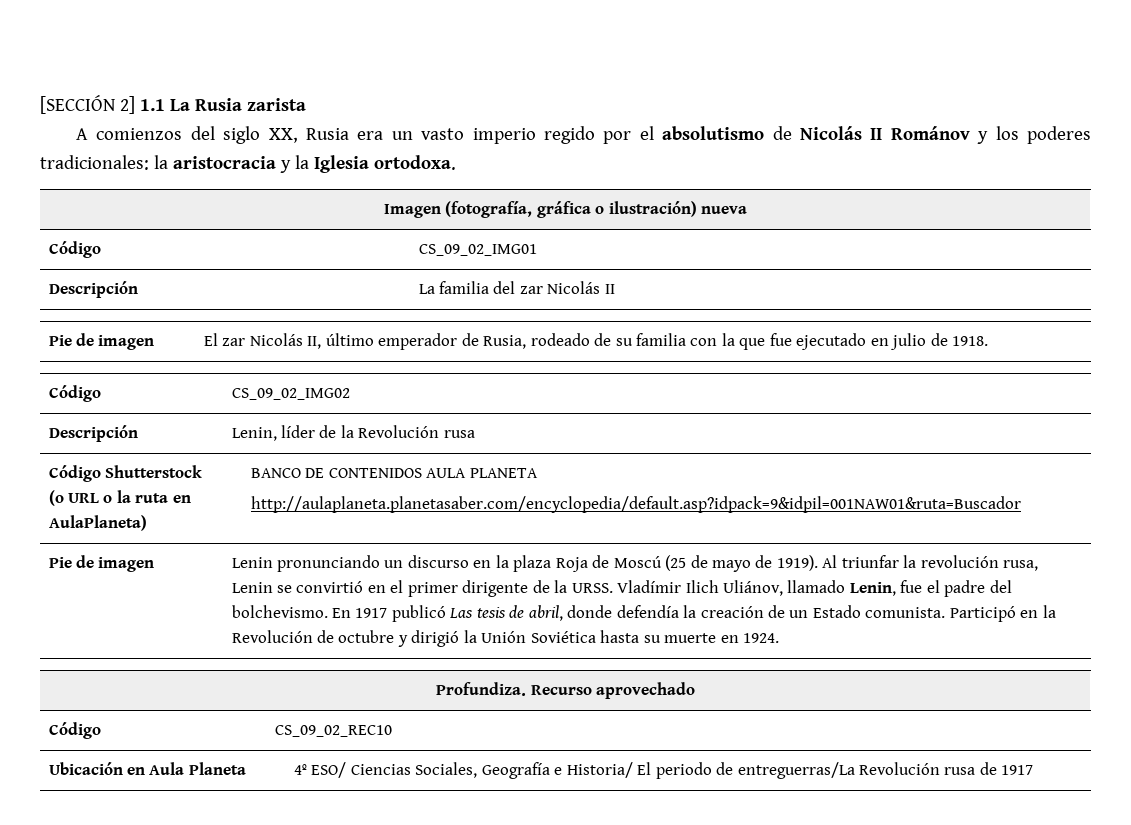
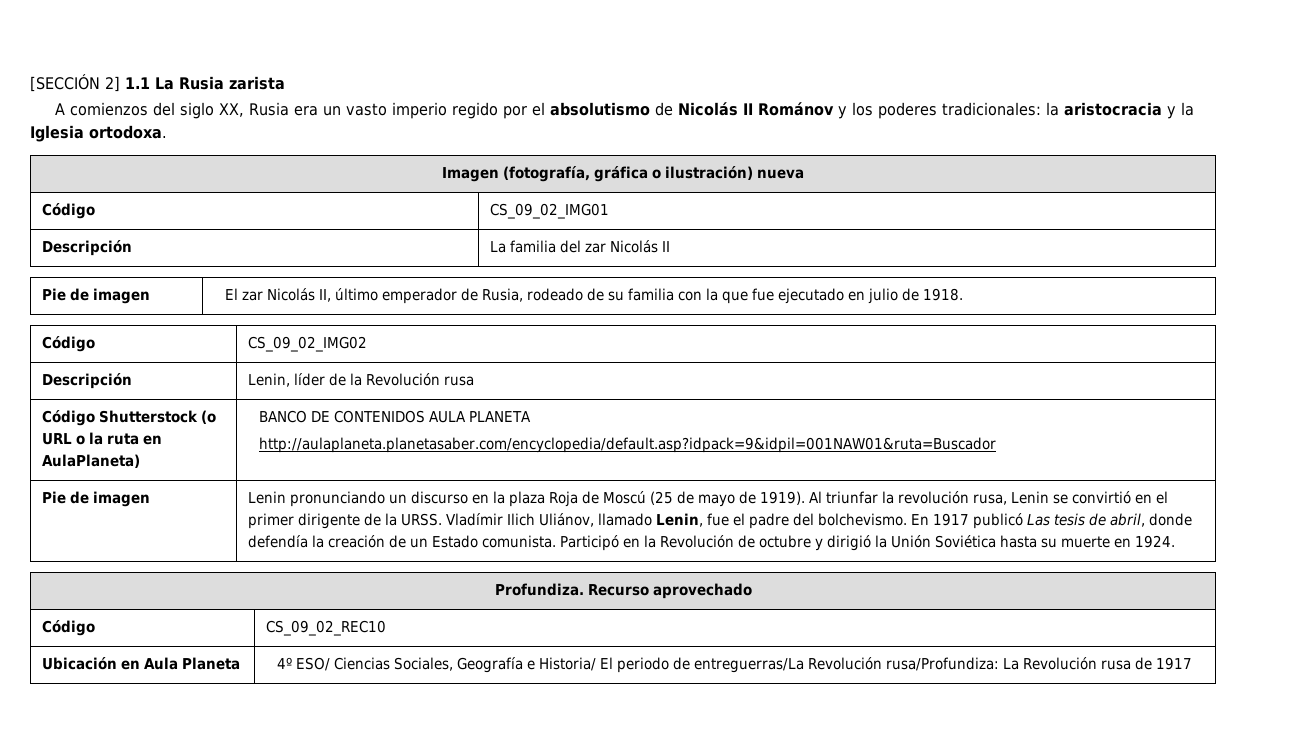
- Ubicación en Aula Planeta | 4º ESO/ Ciencias Sociales, Geografía e Historia/ El periodo de entreguerras/La Revolución rusa de 1917
+ Ubicación en Aula Planeta | 4º ESO/ Ciencias Sociales, Geografía e Historia/ El periodo de entreguerras/La Revolución rusa/Profundiza: La Revolución rusa de 1917

